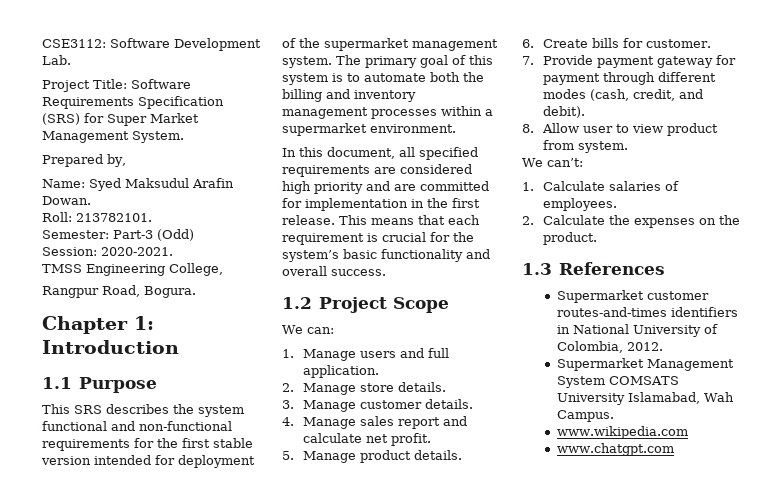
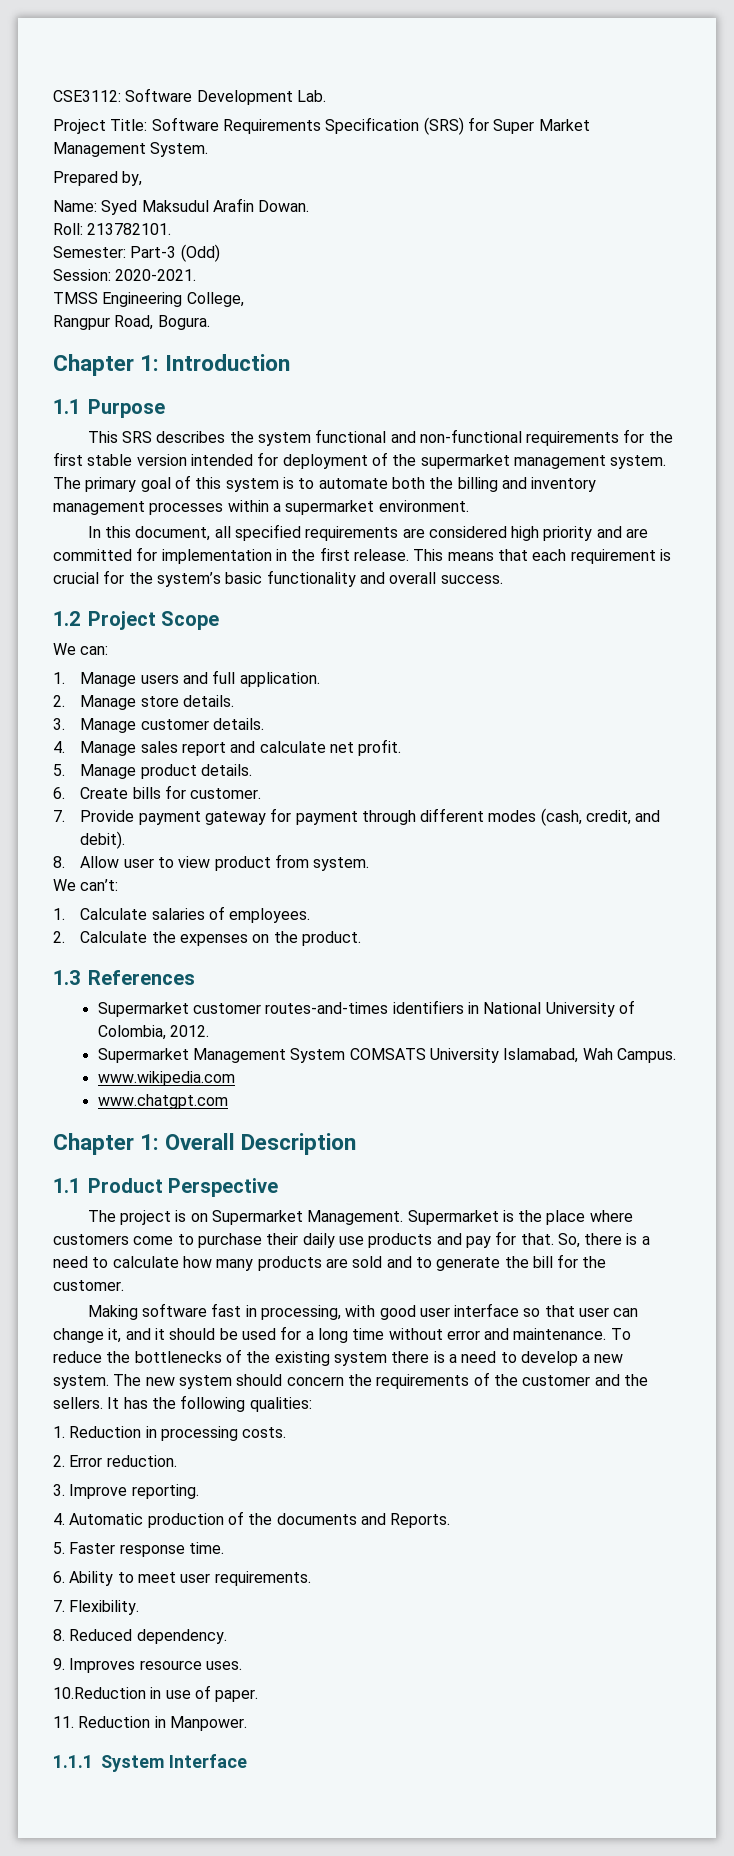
+ Chapter 1: Overall Description
+ 1.1 Product Perspective
+ The project is on Supermarket Management. Supermarket is the place where customers come to purchase their daily use products and pay for that. So, there is a need to calculate how many products are sold and to generate the bill for the customer.
+ Making software fast in processing, with good user interface so that user can change it, and it should be used for a long time without error and maintenance. To reduce the bottlenecks of the existing system there is a need to develop a new system. The new system should concern the requirements of the customer and the sellers. It has the following qualities:
+ 1. Reduction in processing costs.
+ 2. Error reduction.
+ 3. Improve reporting.
+ 4. Automatic production of the documents and Reports.
+ 5. Faster response time.
+ 6. Ability to meet user requirements.
+ 7. Flexibility.
+ 8. Reduced dependency.
+ 9. Improves resource uses.
+ 10.Reduction in use of paper.
+ 11. Reduction in Manpower.
+ 1.1.1 System Interface

